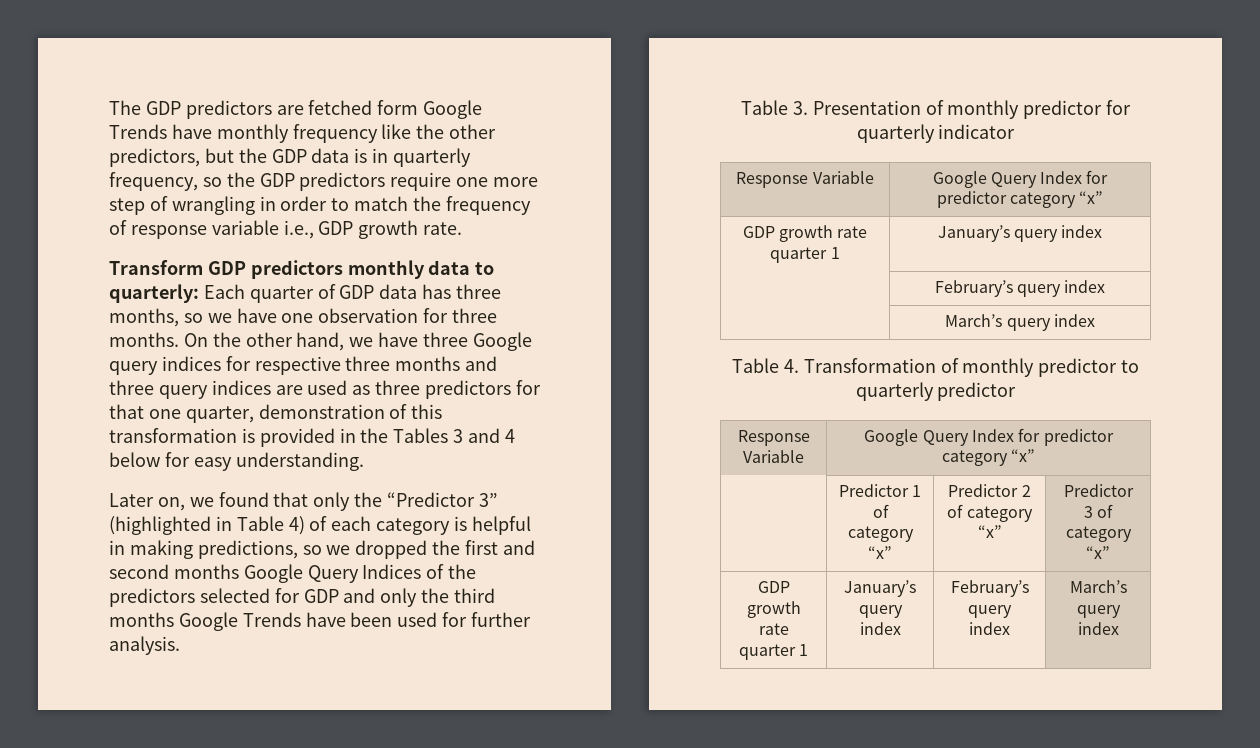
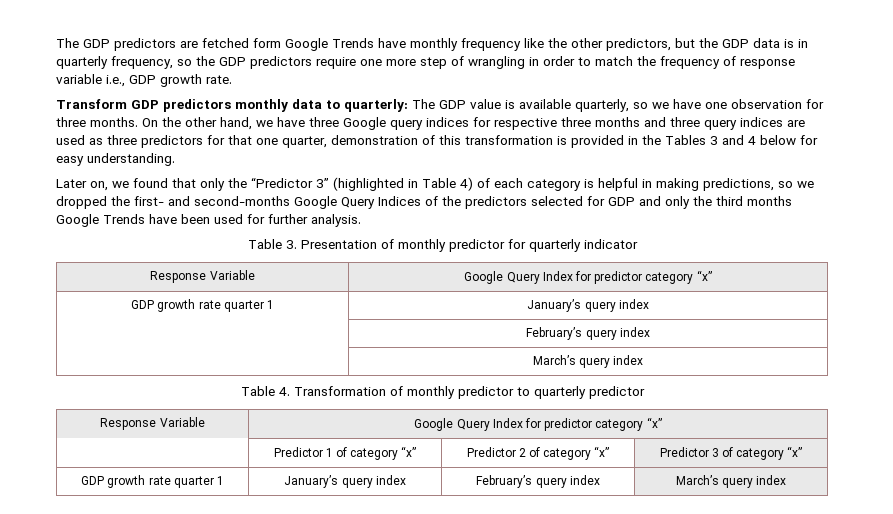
- Transform GDP predictors monthly data to quarterly: Each quarter of GDP data has three months, so we have one observation for three months.
+ Transform GDP predictors monthly data to quarterly: The GDP value is available quarterly, so we have one observation for three months.
- Later on, we found that only the “Predictor 3” (highlighted in Table 4) of each category is helpful in making predictions, so we dropped the first and second months Google Query Indices of the predictors selected for GDP and only the third months Google Trends have been used for further analysis.
+ Later on, we found that only the “Predictor 3” (highlighted in Table 4) of each category is helpful in making predictions, so we dropped the first- and second-months Google Query Indices of the predictors selected for GDP and only the third months Google Trends have been used for further analysis.

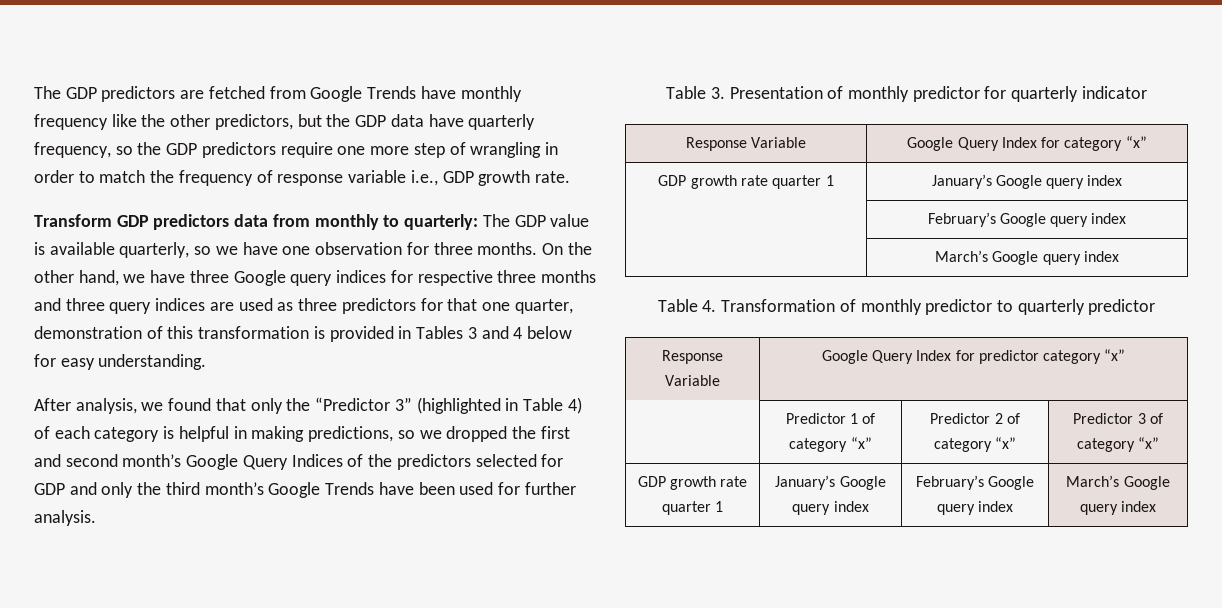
- The GDP predictors are fetched form Google Trends have monthly frequency like the other predictors, but the GDP data is in quarterly frequency, so the GDP predictors require one more step of wrangling in order to match the frequency of response variable i.e., GDP growth rate.
+ The GDP predictors are fetched from Google Trends have monthly frequency like the other predictors, but the GDP data have quarterly frequency, so the GDP predictors require one more step of wrangling in order to match the frequency of response variable i.e., GDP growth rate.
- Transform GDP predictors monthly data to quarterly: The GDP value is available quarterly, so we have one observation for three months.
+ Transform GDP predictors data from monthly to quarterly: The GDP value is available quarterly, so we have one observation for three months.
- On the other hand, we have three Google query indices for respective three months and three query indices are used as three predictors for that one quarter, demonstration of this transformation is provided in the Tables 3 and 4 below for easy understanding.
+ On the other hand, we have three Google query indices for respective three months and three query indices are used as three predictors for that one quarter, demonstration of this transformation is provided in Tables 3 and 4 below for easy understanding.
- Later on, we found that only the “Predictor 3” (highlighted in Table 4) of each category is helpful in making predictions, so we dropped the first- and second-months Google Query Indices of the predictors selected for GDP and only the third months Google Trends have been used for further analysis.
+ After analysis, we found that only the “Predictor 3” (highlighted in Table 4) of each category is helpful in making predictions, so we dropped the first and second month’s Google Query Indices of the predictors selected for GDP and only the third month’s Google Trends have been used for further analysis.
  Table 3. Presentation of monthly predictor for quarterly indicator
- Response Variable | Google Query Index for predictor category “x”
- GDP growth rate quarter 1 | January’s query index
- | February’s query index
- | March’s query index
+ Response Variable | Google Query Index for category “x”
+ GDP growth rate quarter 1 | January’s Google query index
+ | February’s Google query index
+ | March’s Google query index
- GDP growth rate quarter 1 | January’s query index | February’s query index | March’s query index
+ GDP growth rate quarter 1 | January’s Google query index | February’s Google query index | March’s Google query index

